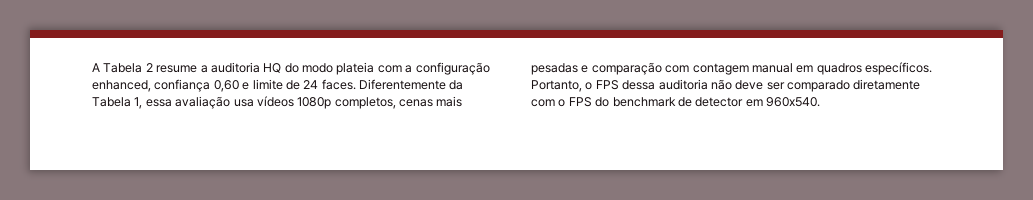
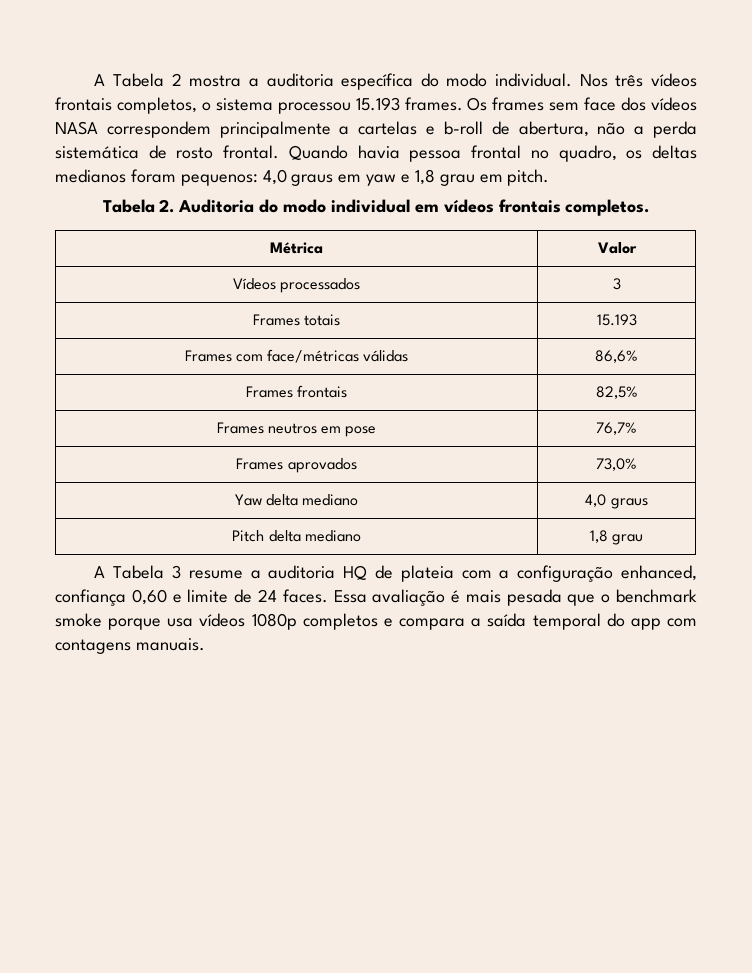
- A Tabela 2 resume a auditoria HQ do modo plateia com a configuração enhanced, confiança 0,60 e limite de 24 faces.
+ A Tabela 2 mostra a auditoria específica do modo individual. Nos três vídeos frontais completos, o sistema processou 15.193 frames. Os frames sem face dos vídeos NASA correspondem principalmente a cartelas e b-roll de abertura, não a perda sistemática de rosto frontal. Quando havia pessoa frontal no quadro, os deltas medianos foram pequenos: 4,0 graus em yaw e 1,8 grau em pitch.
+ Tabela 2. Auditoria do modo individual em vídeos frontais completos.
+ Métrica | Valor
+ Vídeos processados | 3
+ Frames totais | 15.193
+ Frames com face/métricas válidas | 86,6%
+ Frames frontais | 82,5%
+ Frames neutros em pose | 76,7%
+ Frames aprovados | 73,0%
+ Yaw delta mediano | 4,0 graus
+ Pitch delta mediano | 1,8 grau
+ A Tabela 3 resume a auditoria HQ de plateia com a configuração enhanced, confiança 0,60 e limite de 24 faces.
- Diferentemente da Tabela 1, essa avaliação usa vídeos 1080p completos, cenas mais pesadas e comparação com contagem manual em quadros específicos. Portanto, o FPS dessa auditoria não deve ser comparado diretamente com o FPS do benchmark de detector em 960x540.
+ Essa avaliação é mais pesada que o benchmark smoke porque usa vídeos 1080p completos e compara a saída temporal do app com contagens manuais.

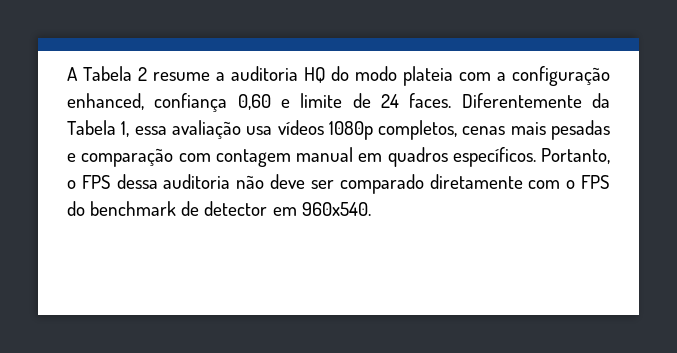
- A Tabela 2 mostra a auditoria específica do modo individual. Nos três vídeos frontais completos, o sistema processou 15.193 frames. Os frames sem face dos vídeos NASA correspondem principalmente a cartelas e b-roll de abertura, não a perda sistemática de rosto frontal. Quando havia pessoa frontal no quadro, os deltas medianos foram pequenos: 4,0 graus em yaw e 1,8 grau em pitch.
- Tabela 2. Auditoria do modo individual em vídeos frontais completos.
- Métrica | Valor
- Vídeos processados | 3
- Frames totais | 15.193
- Frames com face/métricas válidas | 86,6%
- Frames frontais | 82,5%
- Frames neutros em pose | 76,7%
- Frames aprovados | 73,0%
- Yaw delta mediano | 4,0 graus
- Pitch delta mediano | 1,8 grau
- A Tabela 3 resume a auditoria HQ de plateia com a configuração enhanced, confiança 0,60 e limite de 24 faces.
+ A Tabela 2 resume a auditoria HQ do modo plateia com a configuração enhanced, confiança 0,60 e limite de 24 faces.
- Essa avaliação é mais pesada que o benchmark smoke porque usa vídeos 1080p completos e compara a saída temporal do app com contagens manuais.
+ Diferentemente da Tabela 1, essa avaliação usa vídeos 1080p completos, cenas mais pesadas e comparação com contagem manual em quadros específicos. Portanto, o FPS dessa auditoria não deve ser comparado diretamente com o FPS do benchmark de detector em 960x540.

